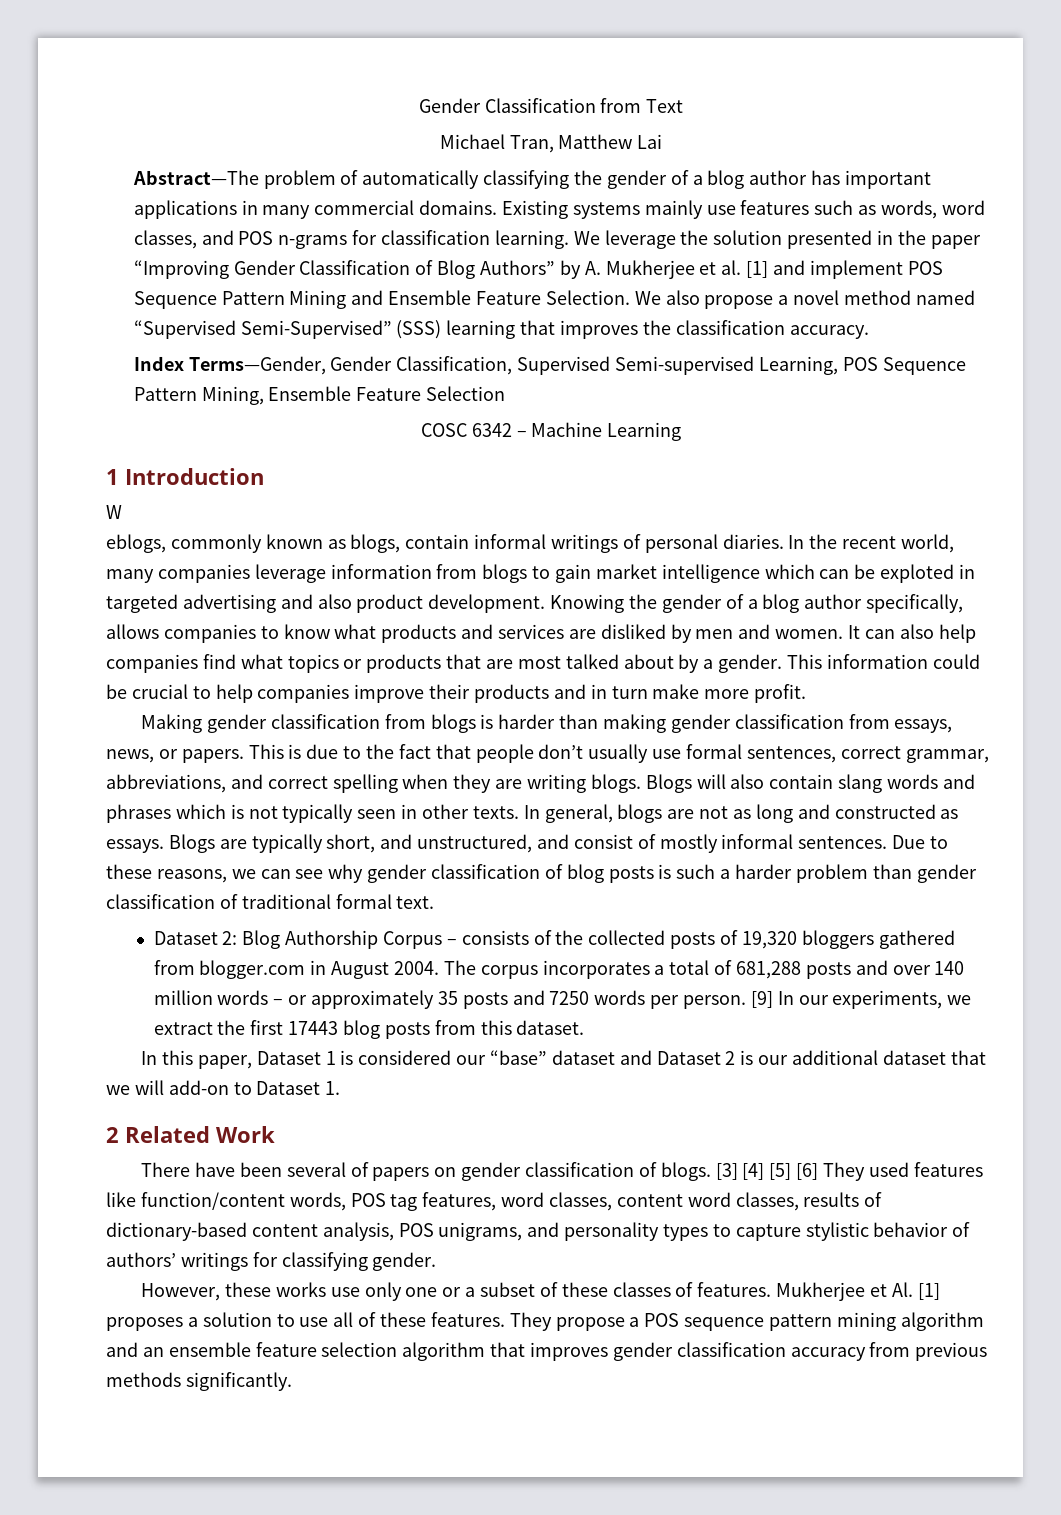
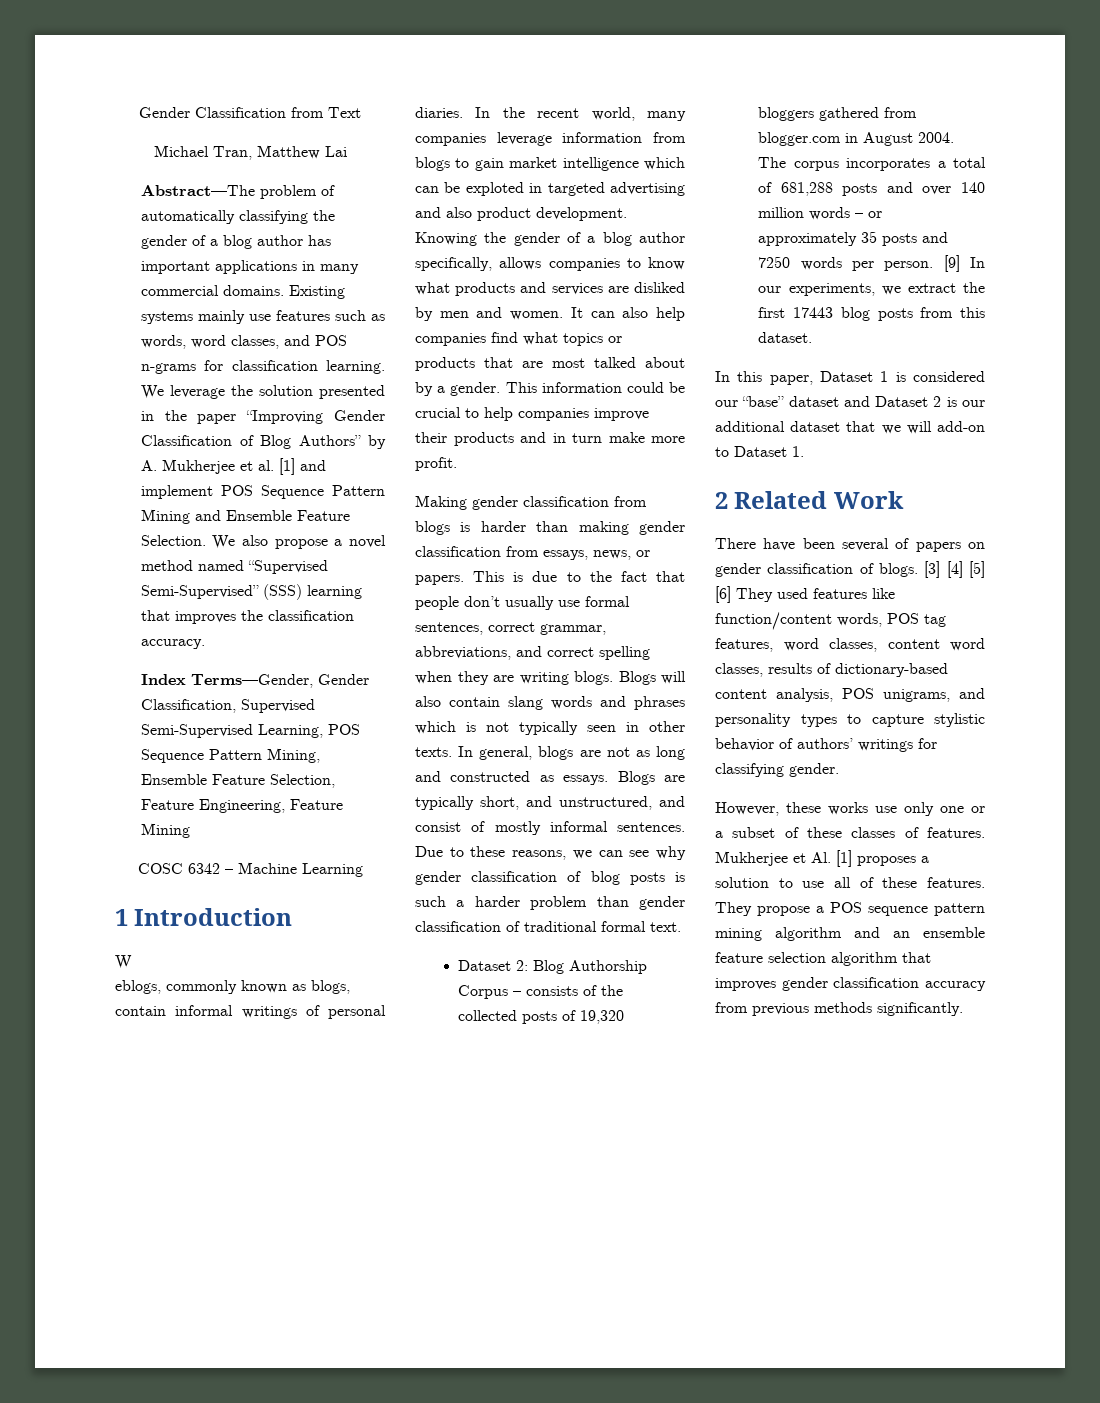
- Index Terms—Gender, Gender Classification, Supervised Semi-supervised Learning, POS Sequence Pattern Mining, Ensemble Feature Selection
+ Index Terms—Gender, Gender Classification, Supervised Semi-Supervised Learning, POS Sequence Pattern Mining, Ensemble Feature Selection, Feature Engineering, Feature Mining

